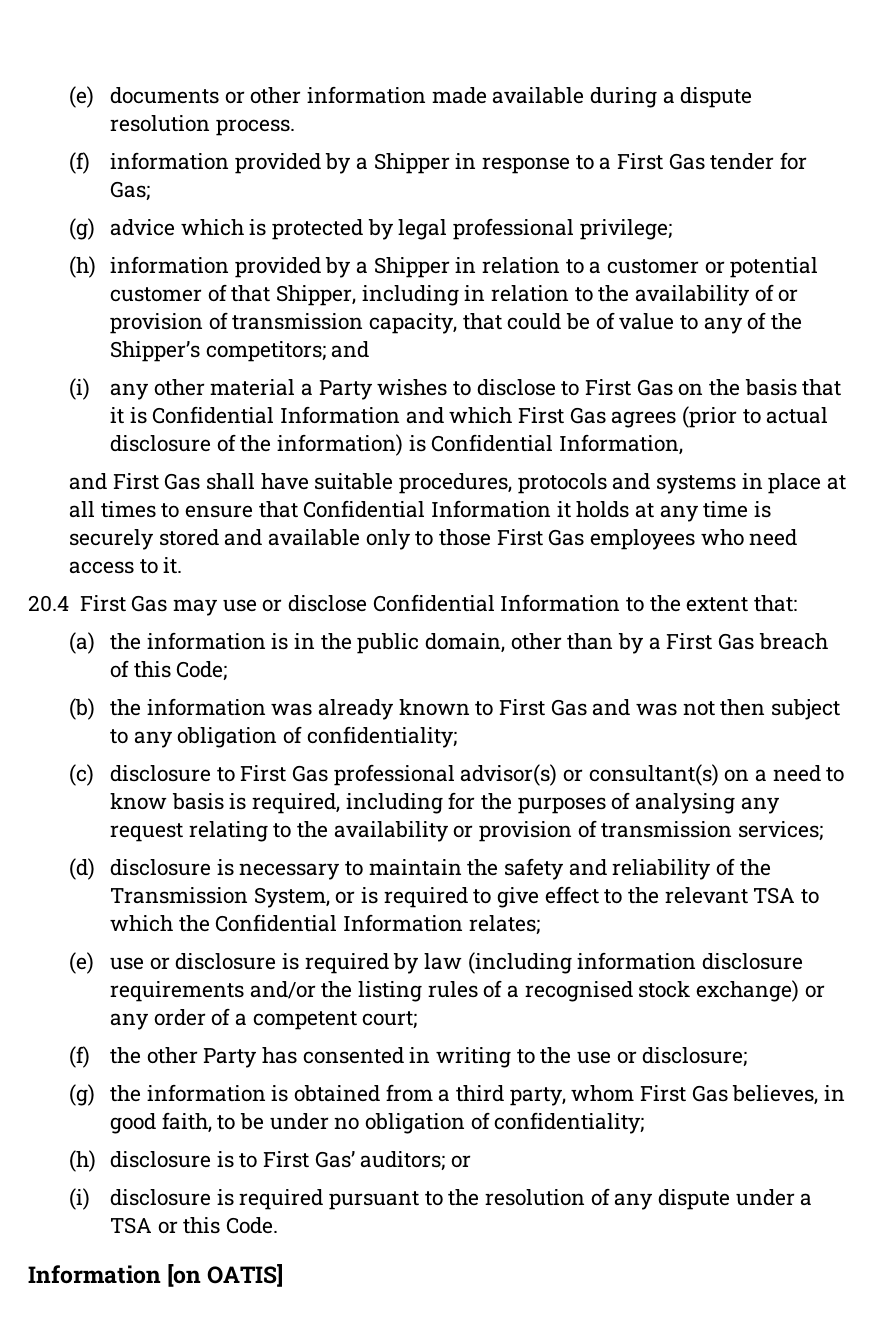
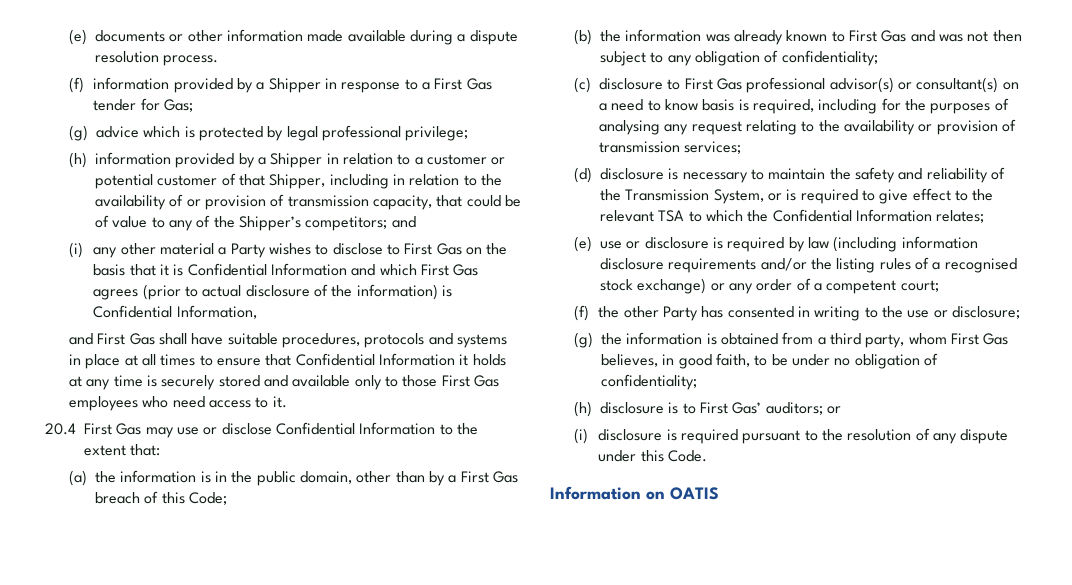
- (i) disclosure is required pursuant to the resolution of any dispute under a TSA or this Code.
+ (i) disclosure is required pursuant to the resolution of any dispute under this Code.
- Information [on OATIS]
+ Information on OATIS

